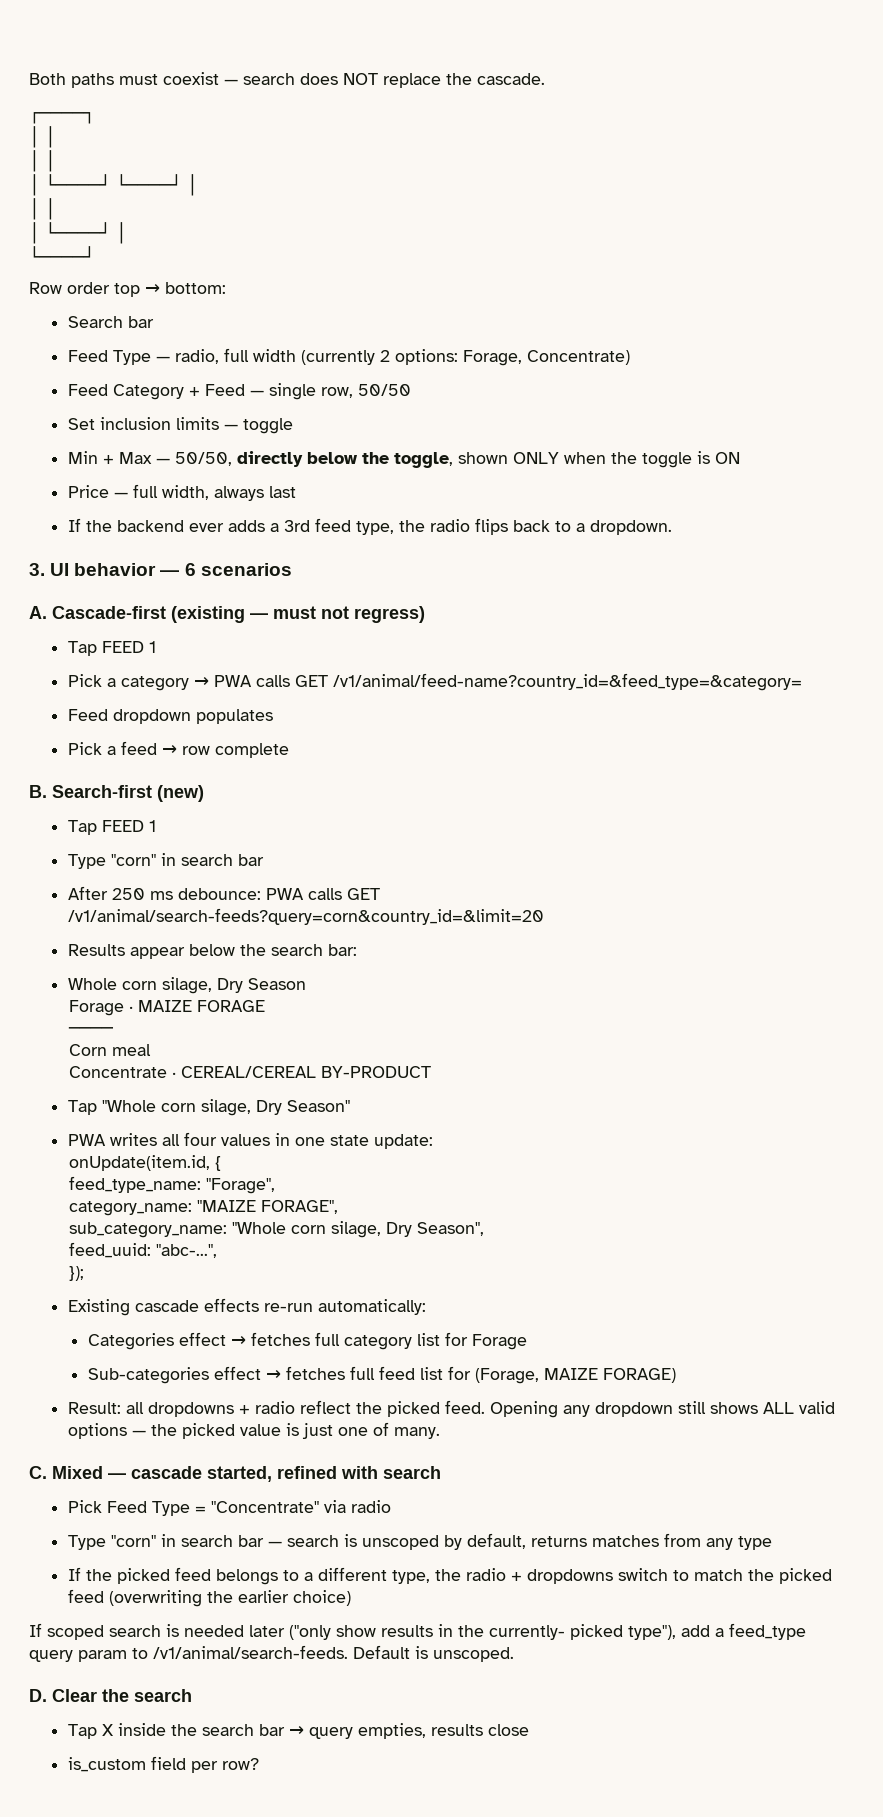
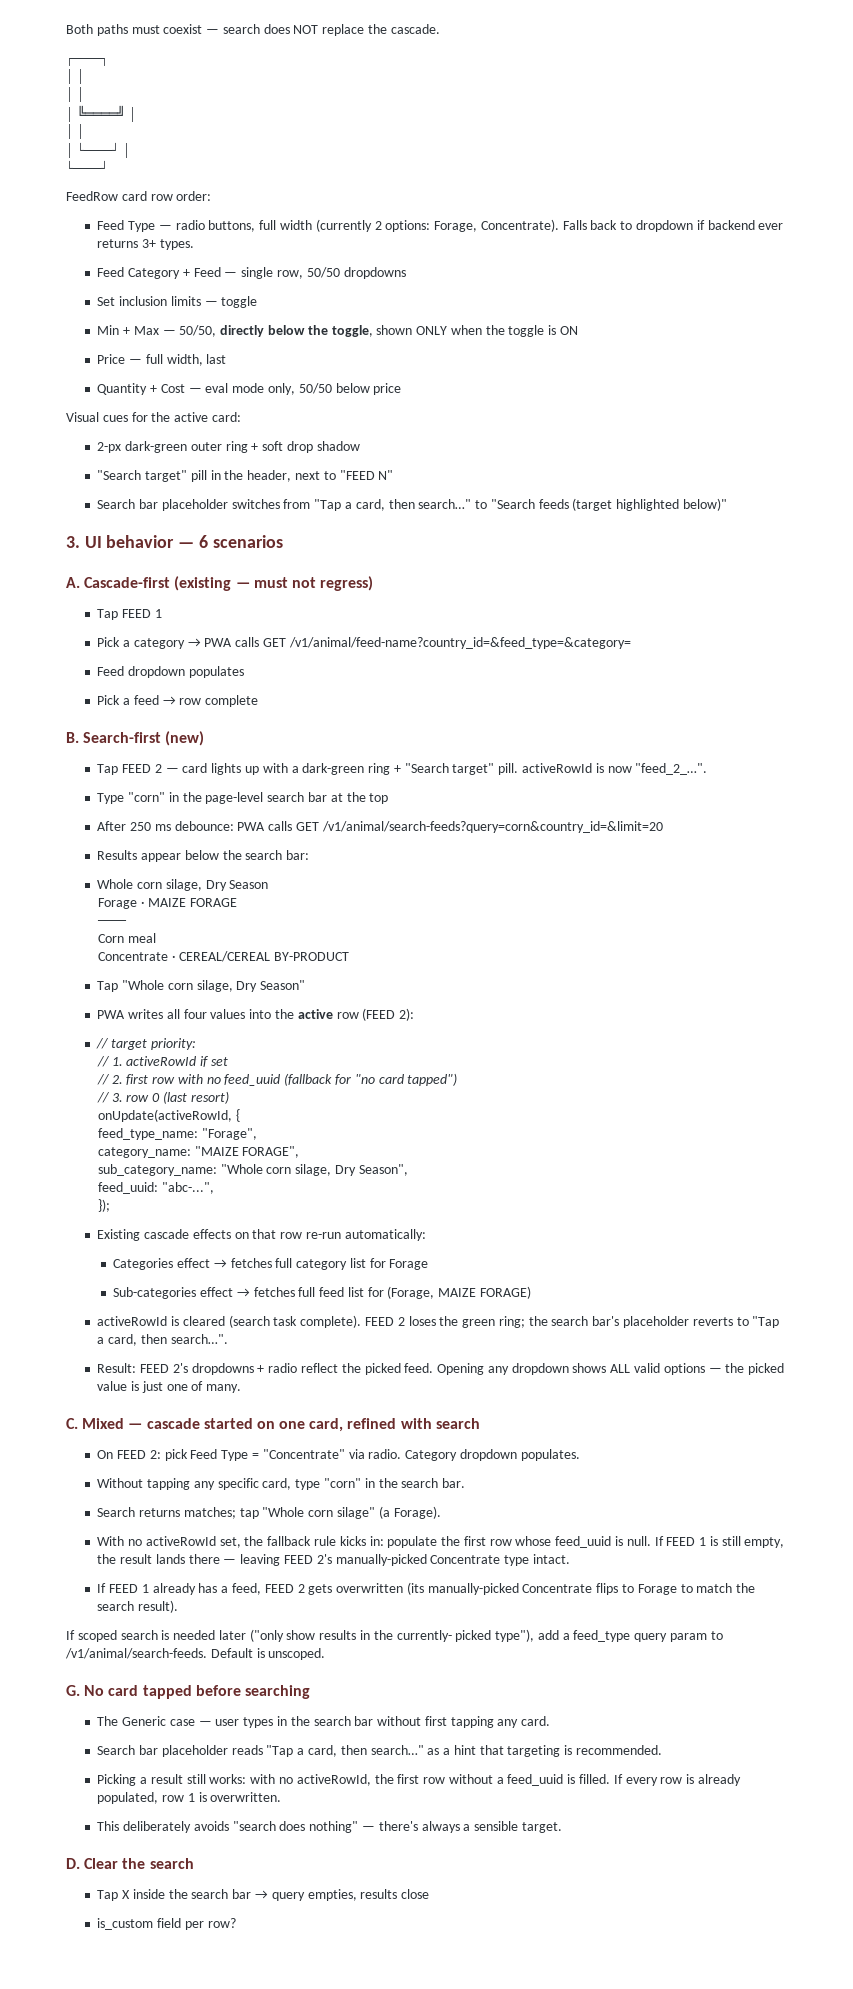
- │ └────┘ └────┘ │
+ │ ╚════╝ │
- Row order top → bottom:
- Search bar
+ FeedRow card row order:
- Feed Type — radio, full width (currently 2 options: Forage, Concentrate)
+ Feed Type — radio buttons, full width (currently 2 options: Forage, Concentrate). Falls back to dropdown if backend ever returns 3+ types.
- Feed Category + Feed — single row, 50/50
+ Feed Category + Feed — single row, 50/50 dropdowns
- Price — full width, always last
+ Price — full width, last
- If the backend ever adds a 3rd feed type, the radio flips back to a dropdown.
+ Quantity + Cost — eval mode only, 50/50 below price
+ Visual cues for the active card:
+ 2-px dark-green outer ring + soft drop shadow
+ "Search target" pill in the header, next to "FEED N"
+ Search bar placeholder switches from "Tap a card, then search…" to "Search feeds (target highlighted below)"
  B. Search-first (new)
- Tap FEED 1
- Type "corn" in search bar
+ Tap FEED 2 — card lights up with a dark-green ring + "Search target" pill. activeRowId is now "feed_2_…".
+ Type "corn" in the page-level search bar at the top
- PWA writes all four values in one state update:
- onUpdate(item.id, {
+ PWA writes all four values into the active row (FEED 2):
+ // target priority:
+ // 1. activeRowId if set
+ // 2. first row with no feed_uuid (fallback for "no card tapped")
+ // 3. row 0 (last resort)
+ onUpdate(activeRowId, {
- Existing cascade effects re-run automatically:
+ Existing cascade effects on that row re-run automatically:
+ activeRowId is cleared (search task complete). FEED 2 loses the green ring; the search bar's placeholder reverts to "Tap a card, then search…".
- Result: all dropdowns + radio reflect the picked feed.
+ Result: FEED 2's dropdowns + radio reflect the picked feed.
- Opening any dropdown still shows ALL valid options — the picked value is just one of many.
+ Opening any dropdown shows ALL valid options — the picked value is just one of many.
- C. Mixed — cascade started, refined with search
+ C. Mixed — cascade started on one card, refined with search
- Pick Feed Type = "Concentrate" via radio
- Type "corn" in search bar — search is unscoped by default, returns matches from any type
- If the picked feed belongs to a different type, the radio + dropdowns switch to match the picked feed (overwriting the earlier choice)
+ On FEED 2: pick Feed Type = "Concentrate" via radio. Category dropdown populates.
+ Without tapping any specific card, type "corn" in the search bar.
+ Search returns matches; tap "Whole corn silage" (a Forage).
+ With no activeRowId set, the fallback rule kicks in: populate the first row whose feed_uuid is null. If FEED 1 is still empty, the result lands there — leaving FEED 2's manually-picked Concentrate type intact.
+ If FEED 1 already has a feed, FEED 2 gets overwritten (its manually-picked Concentrate flips to Forage to match the search result).
+ G. No card tapped before searching
+ The Generic case — user types in the search bar without first tapping any card.
+ Search bar placeholder reads "Tap a card, then search…" as a hint that targeting is recommended.
+ Picking a result still works: with no activeRowId, the first row without a feed_uuid is filled. If every row is already populated, row 1 is overwritten.
+ This deliberately avoids "search does nothing" — there's always a sensible target.

